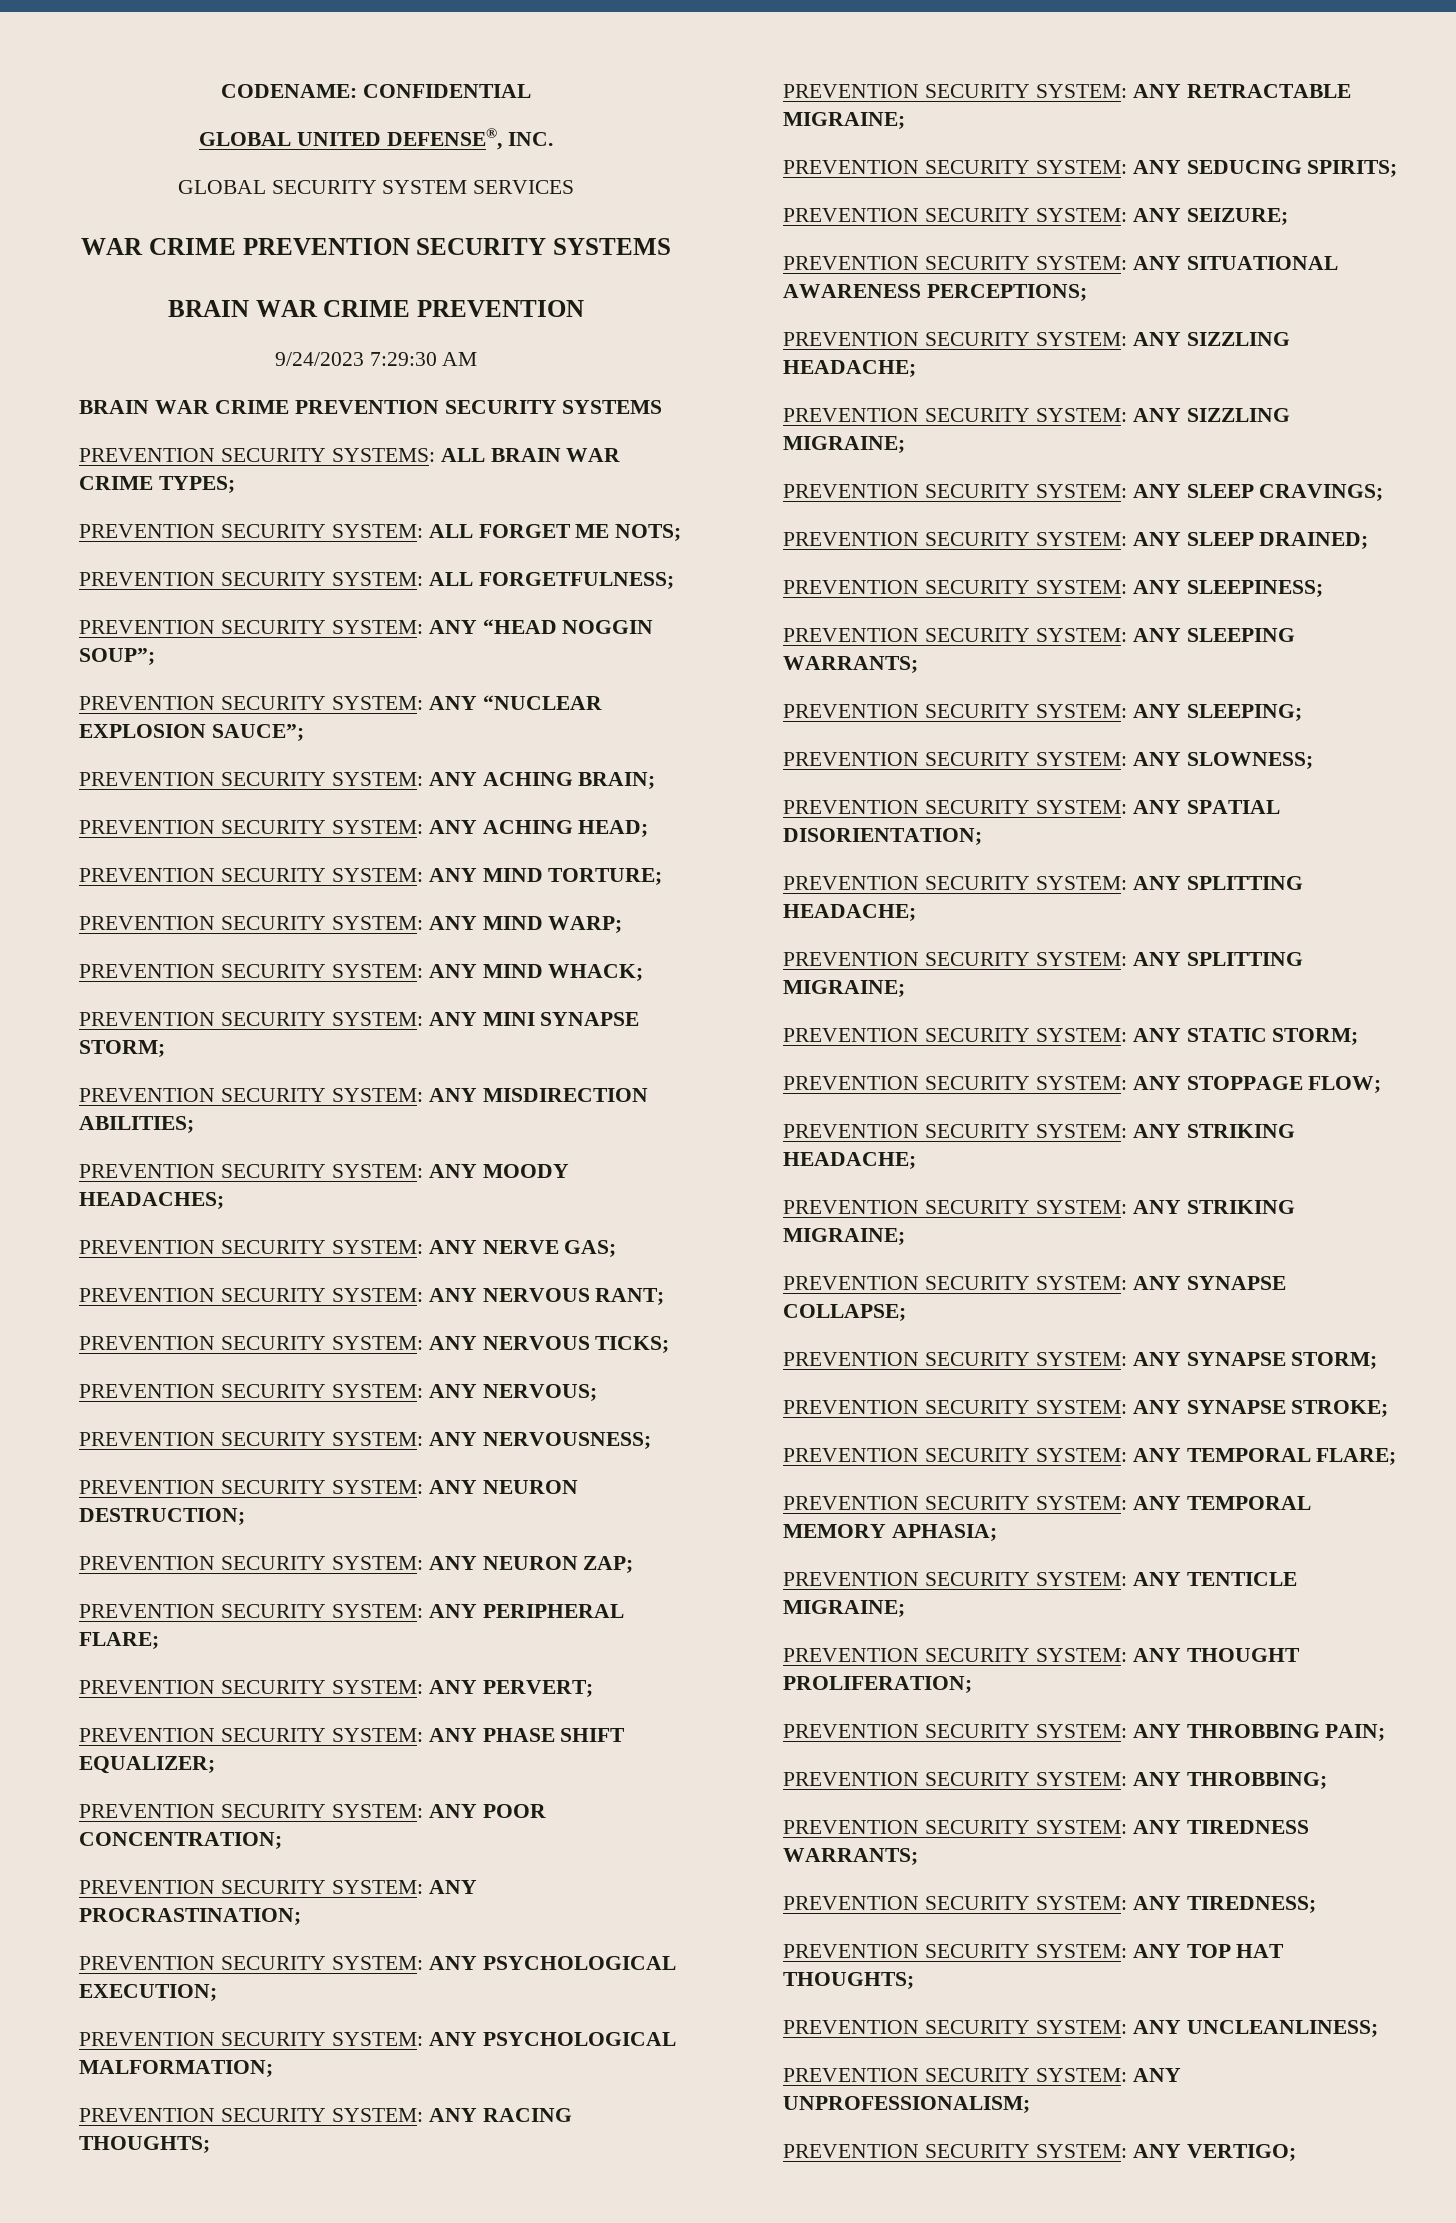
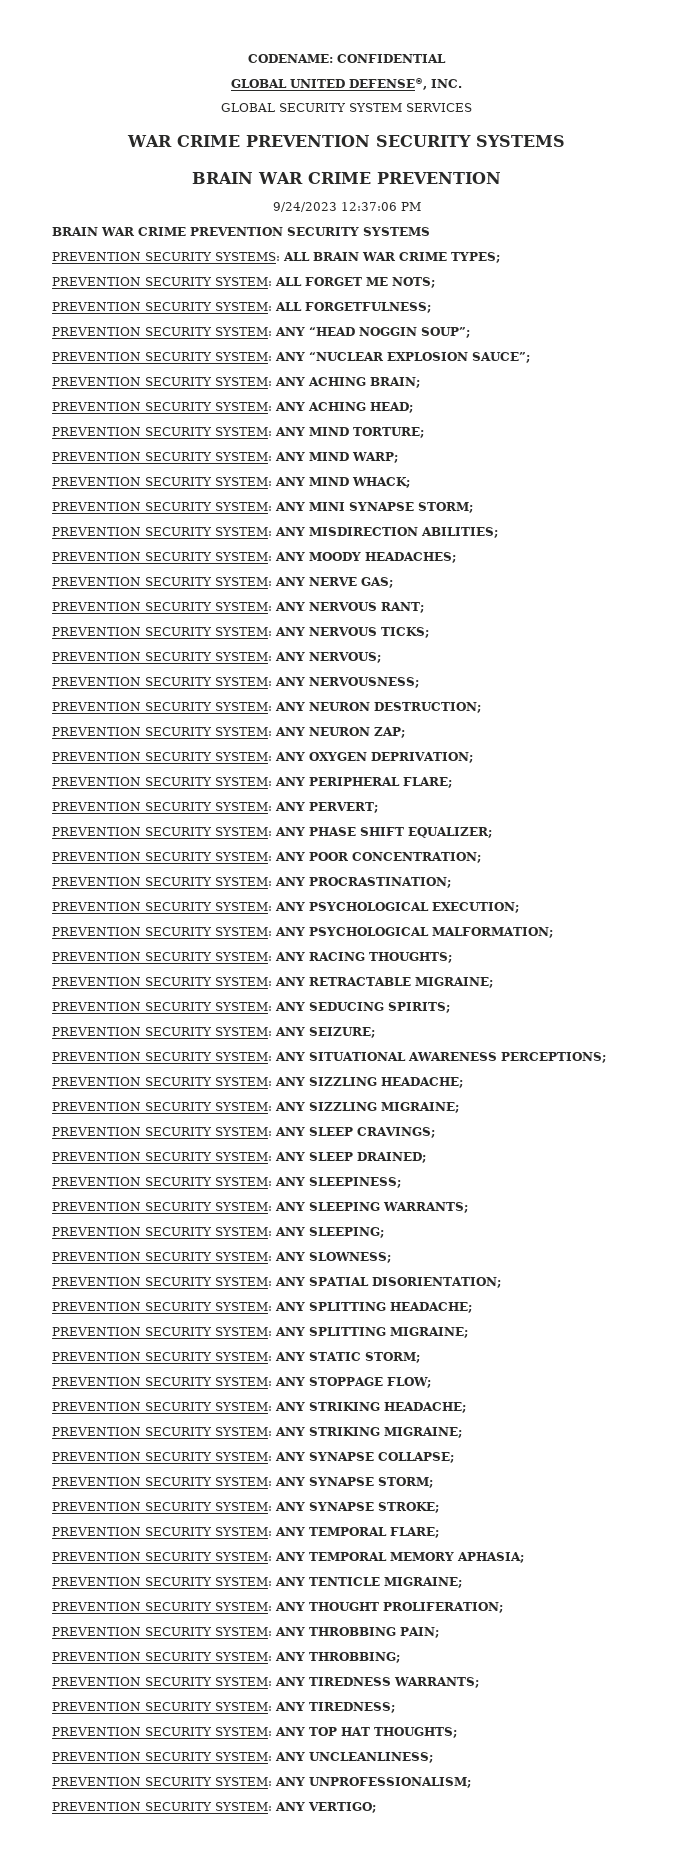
- 9/24/2023 7:29:30 AM
+ 9/24/2023 12:37:06 PM
+ PREVENTION SECURITY SYSTEM: ANY OXYGEN DEPRIVATION;

